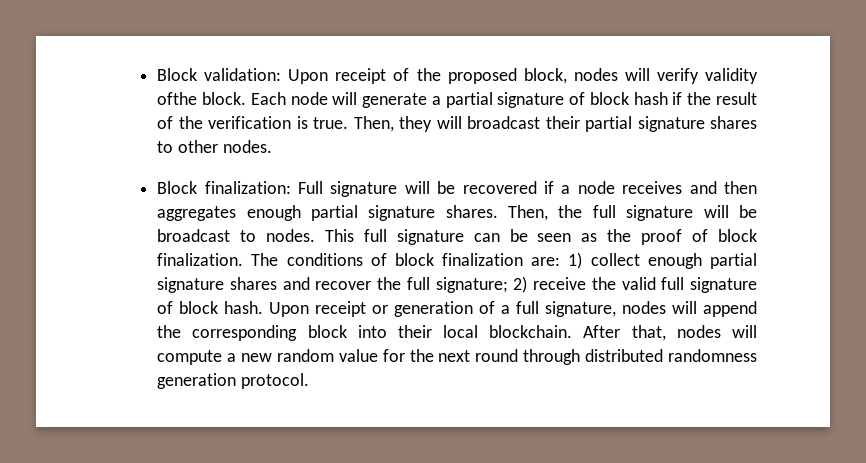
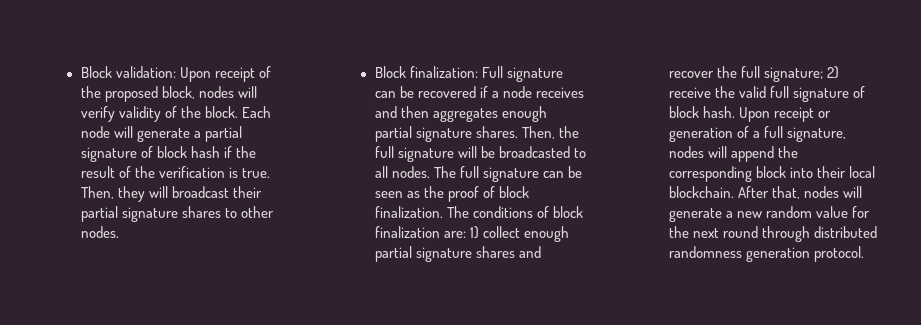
- Block validation: Upon receipt of the proposed block, nodes will verify validity ofthe block.
+ Block validation: Upon receipt of the proposed block, nodes will verify validity of the block.
- Block finalization: Full signature will be recovered if a node receives and then aggregates enough partial signature shares.
+ Block finalization: Full signature can be recovered if a node receives and then aggregates enough partial signature shares.
- Then, the full signature will be broadcast to nodes. This full signature can be seen as the proof of block finalization.
+ Then, the full signature will be broadcasted to all nodes. The full signature can be seen as the proof of block finalization.
- After that, nodes will compute a new random value for the next round through distributed randomness generation protocol.
+ After that, nodes will generate a new random value for the next round through distributed randomness generation protocol.

